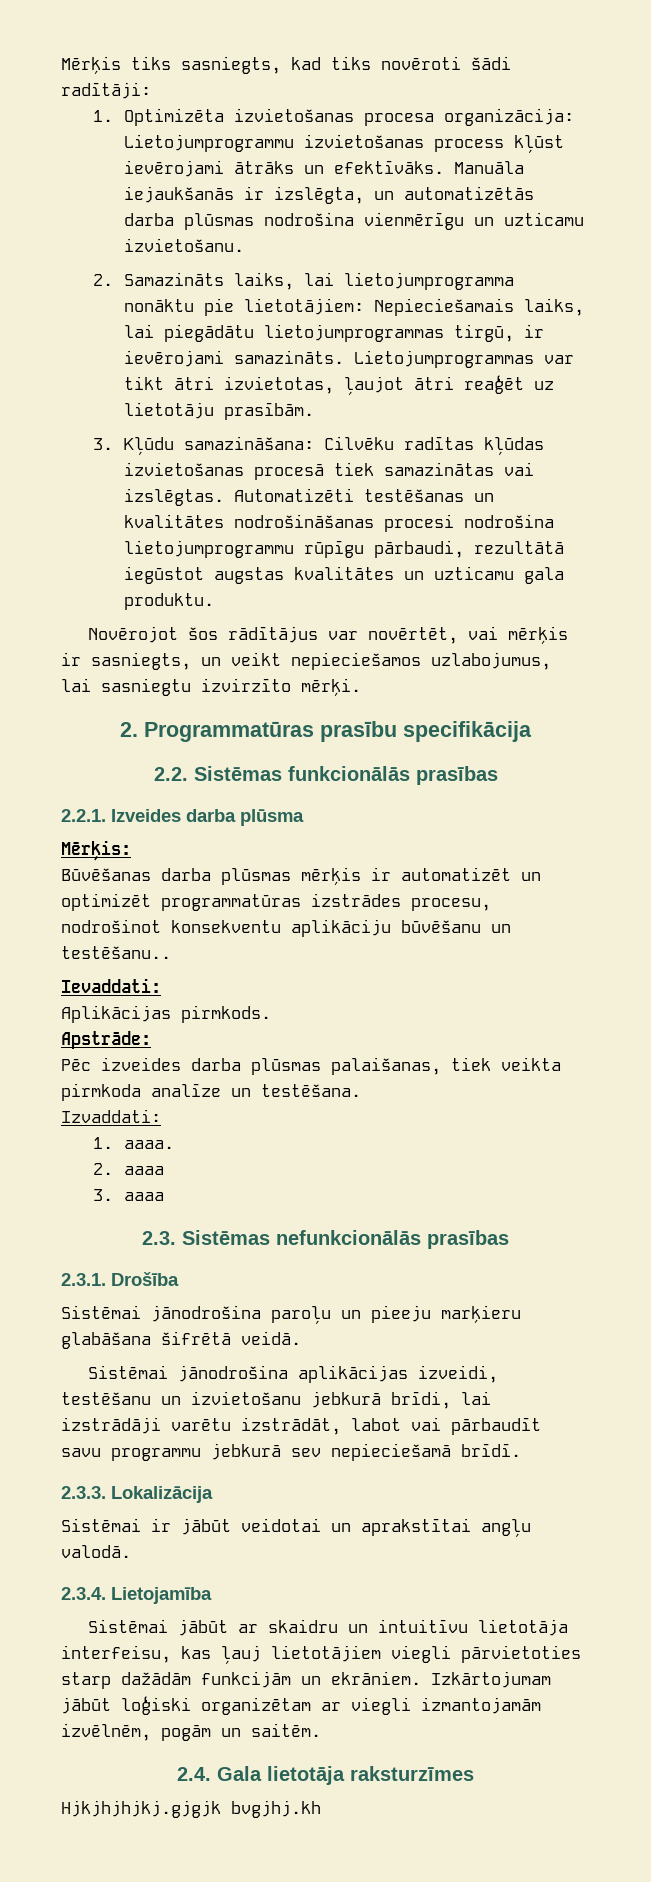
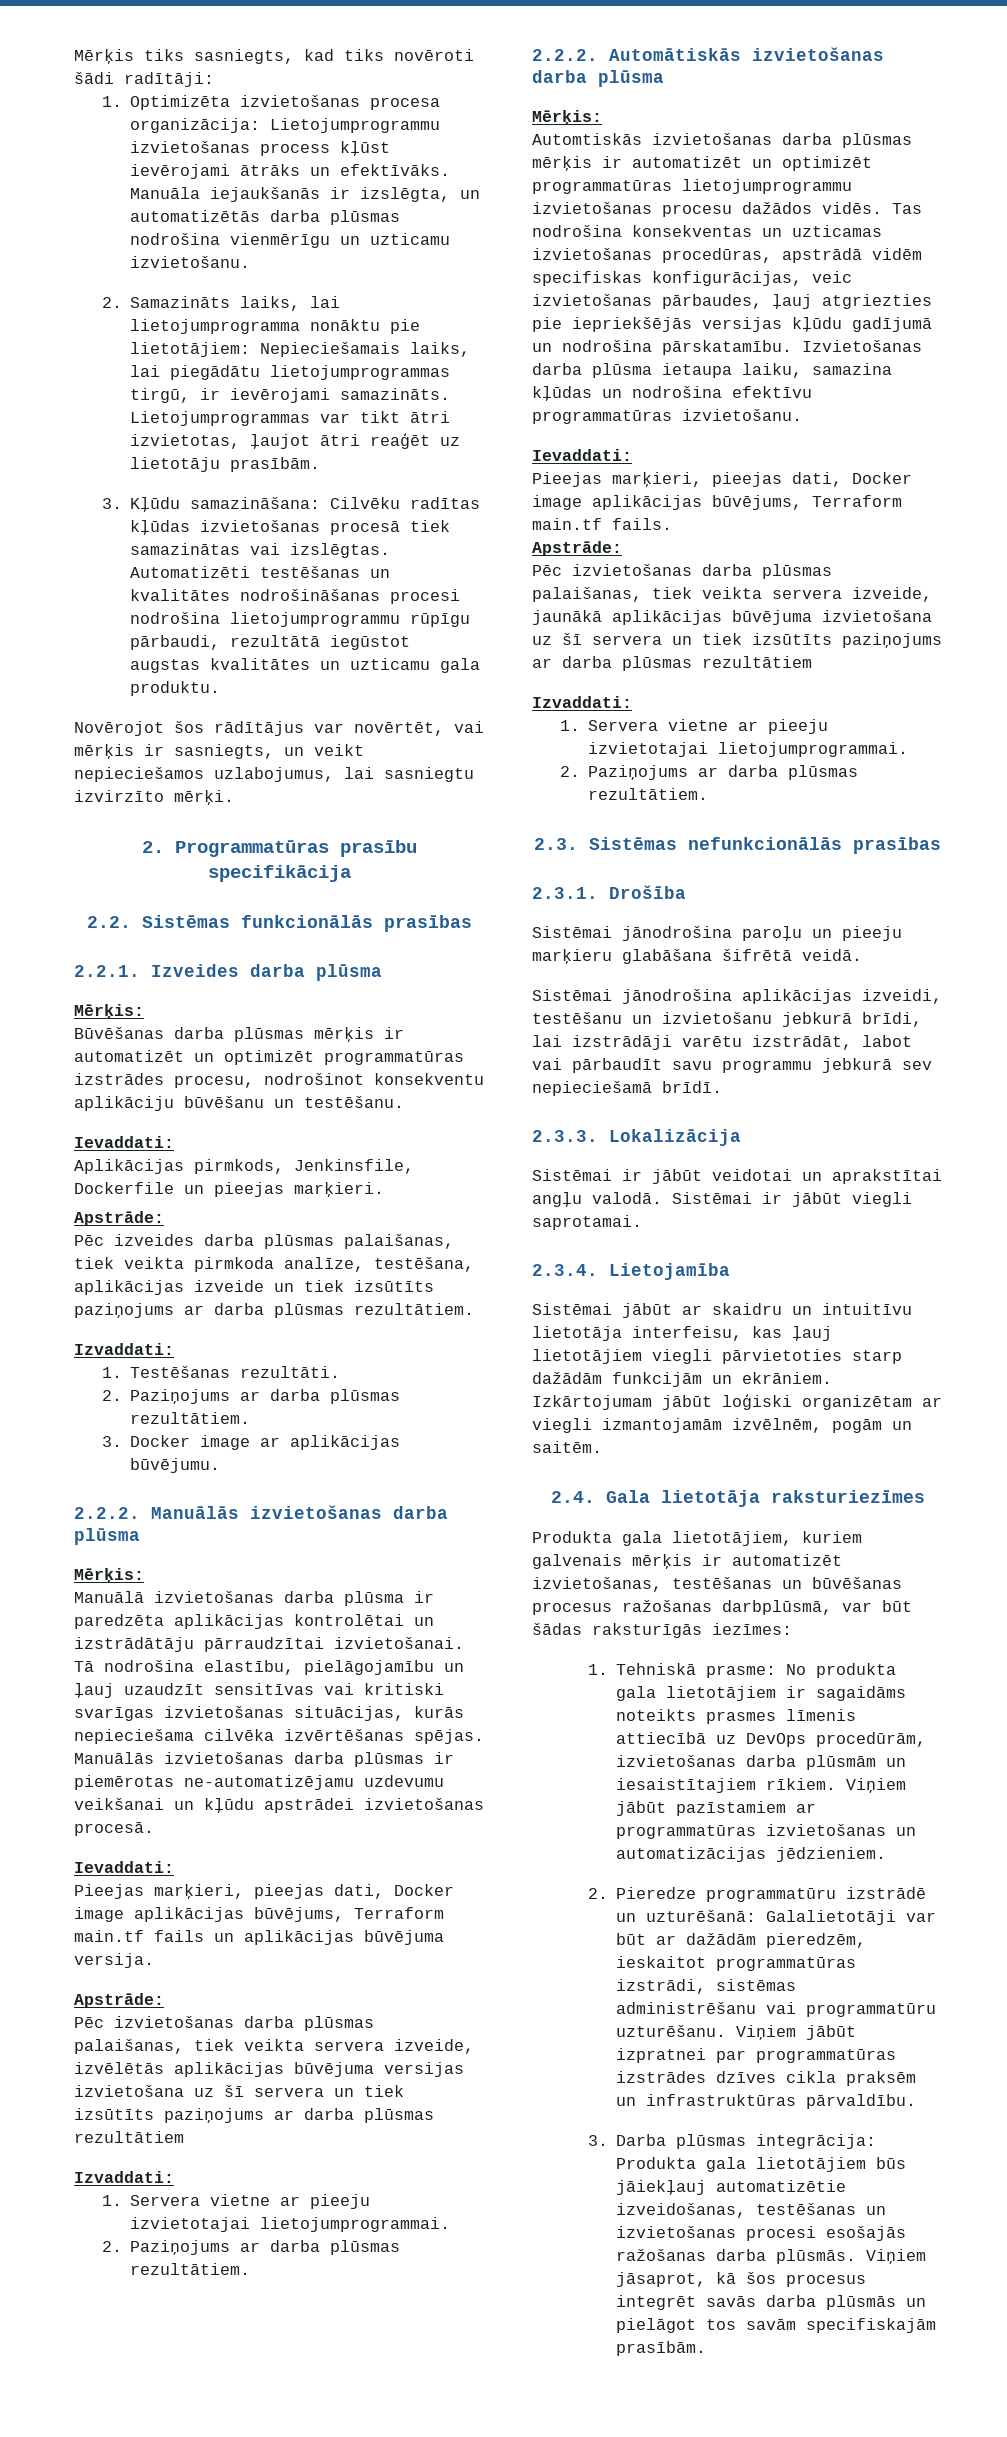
- Būvēšanas darba plūsmas mērķis ir automatizēt un optimizēt programmatūras izstrādes procesu, nodrošinot konsekventu aplikāciju būvēšanu un testēšanu..
+ Būvēšanas darba plūsmas mērķis ir automatizēt un optimizēt programmatūras izstrādes procesu, nodrošinot konsekventu aplikāciju būvēšanu un testēšanu.
- Aplikācijas pirmkods.
+ Aplikācijas pirmkods, Jenkinsfile, Dockerfile un pieejas marķieri.
- Pēc izveides darba plūsmas palaišanas, tiek veikta pirmkoda analīze un testēšana.
+ Pēc izveides darba plūsmas palaišanas, tiek veikta pirmkoda analīze, testēšana, aplikācijas izveide un tiek izsūtīts paziņojums ar darba plūsmas rezultātiem.
  Izvaddati:
- 1. aaaa.
- 2. aaaa
- 3. aaaa
+ 1. Testēšanas rezultāti.
+ 2. Paziņojums ar darba plūsmas rezultātiem.
+ 3. Docker image ar aplikācijas būvējumu.
+ 2.2.2. Manuālās izvietošanas darba plūsma
+ Mērķis:
+ Manuālā izvietošanas darba plūsma ir paredzēta aplikācijas kontrolētai un izstrādātāju pārraudzītai izvietošanai. Tā nodrošina elastību, pielāgojamību un ļauj uzaudzīt sensitīvas vai kritiski svarīgas izvietošanas situācijas, kurās nepieciešama cilvēka izvērtēšanas spējas. Manuālās izvietošanas darba plūsmas ir piemērotas ne-automatizējamu uzdevumu veikšanai un kļūdu apstrādei izvietošanas procesā.
+ Ievaddati:
+ Pieejas marķieri, pieejas dati, Docker image aplikācijas būvējums, Terraform main.tf fails un aplikācijas būvējuma versija.
+ Apstrāde:
+ Pēc izvietošanas darba plūsmas palaišanas, tiek veikta servera izveide, izvēlētās aplikācijas būvējuma versijas izvietošana uz šī servera un tiek izsūtīts paziņojums ar darba plūsmas rezultātiem
+ Izvaddati:
+ 1. Servera vietne ar pieeju izvietotajai lietojumprogrammai.
+ 2. Paziņojums ar darba plūsmas rezultātiem.
+ 2.2.2. Automātiskās izvietošanas darba plūsma
+ Mērķis:
+ Automtiskās izvietošanas darba plūsmas mērķis ir automatizēt un optimizēt programmatūras lietojumprogrammu izvietošanas procesu dažādos vidēs. Tas nodrošina konsekventas un uzticamas izvietošanas procedūras, apstrādā vidēm specifiskas konfigurācijas, veic izvietošanas pārbaudes, ļauj atgriezties pie iepriekšējās versijas kļūdu gadījumā un nodrošina pārskatamību. Izvietošanas darba plūsma ietaupa laiku, samazina kļūdas un nodrošina efektīvu programmatūras izvietošanu.
+ Ievaddati:
+ Pieejas marķieri, pieejas dati, Docker image aplikācijas būvējums, Terraform main.tf fails.
+ Apstrāde:
+ Pēc izvietošanas darba plūsmas palaišanas, tiek veikta servera izveide, jaunākā aplikācijas būvējuma izvietošana uz šī servera un tiek izsūtīts paziņojums ar darba plūsmas rezultātiem
+ Izvaddati:
+ 1. Servera vietne ar pieeju izvietotajai lietojumprogrammai.
+ 2. Paziņojums ar darba plūsmas rezultātiem.
+ Sistēmai ir jābūt viegli saprotamai.
- 2.4. Gala lietotāja raksturzīmes
- Hjkjhjhjkj.gjgjk bvgjhj.kh
+ 2.4. Gala lietotāja raksturiezīmes
+ Produkta gala lietotājiem, kuriem galvenais mērķis ir automatizēt izvietošanas, testēšanas un būvēšanas procesus ražošanas darbplūsmā, var būt šādas raksturīgās iezīmes:
+ 1. Tehniskā prasme: No produkta gala lietotājiem ir sagaidāms noteikts prasmes līmenis attiecībā uz DevOps procedūrām, izvietošanas darba plūsmām un iesaistītajiem rīkiem. Viņiem jābūt pazīstamiem ar programmatūras izvietošanas un automatizācijas jēdzieniem.
+ 2. Pieredze programmatūru izstrādē un uzturēšanā: Galalietotāji var būt ar dažādām pieredzēm, ieskaitot programmatūras izstrādi, sistēmas administrēšanu vai programmatūru uzturēšanu. Viņiem jābūt izpratnei par programmatūras izstrādes dzīves cikla praksēm un infrastruktūras pārvaldību.
+ 3. Darba plūsmas integrācija: Produkta gala lietotājiem būs jāiekļauj automatizētie izveidošanas, testēšanas un izvietošanas procesi esošajās ražošanas darba plūsmās. Viņiem jāsaprot, kā šos procesus integrēt savās darba plūsmās un pielāgot tos savām specifiskajām prasībām.

